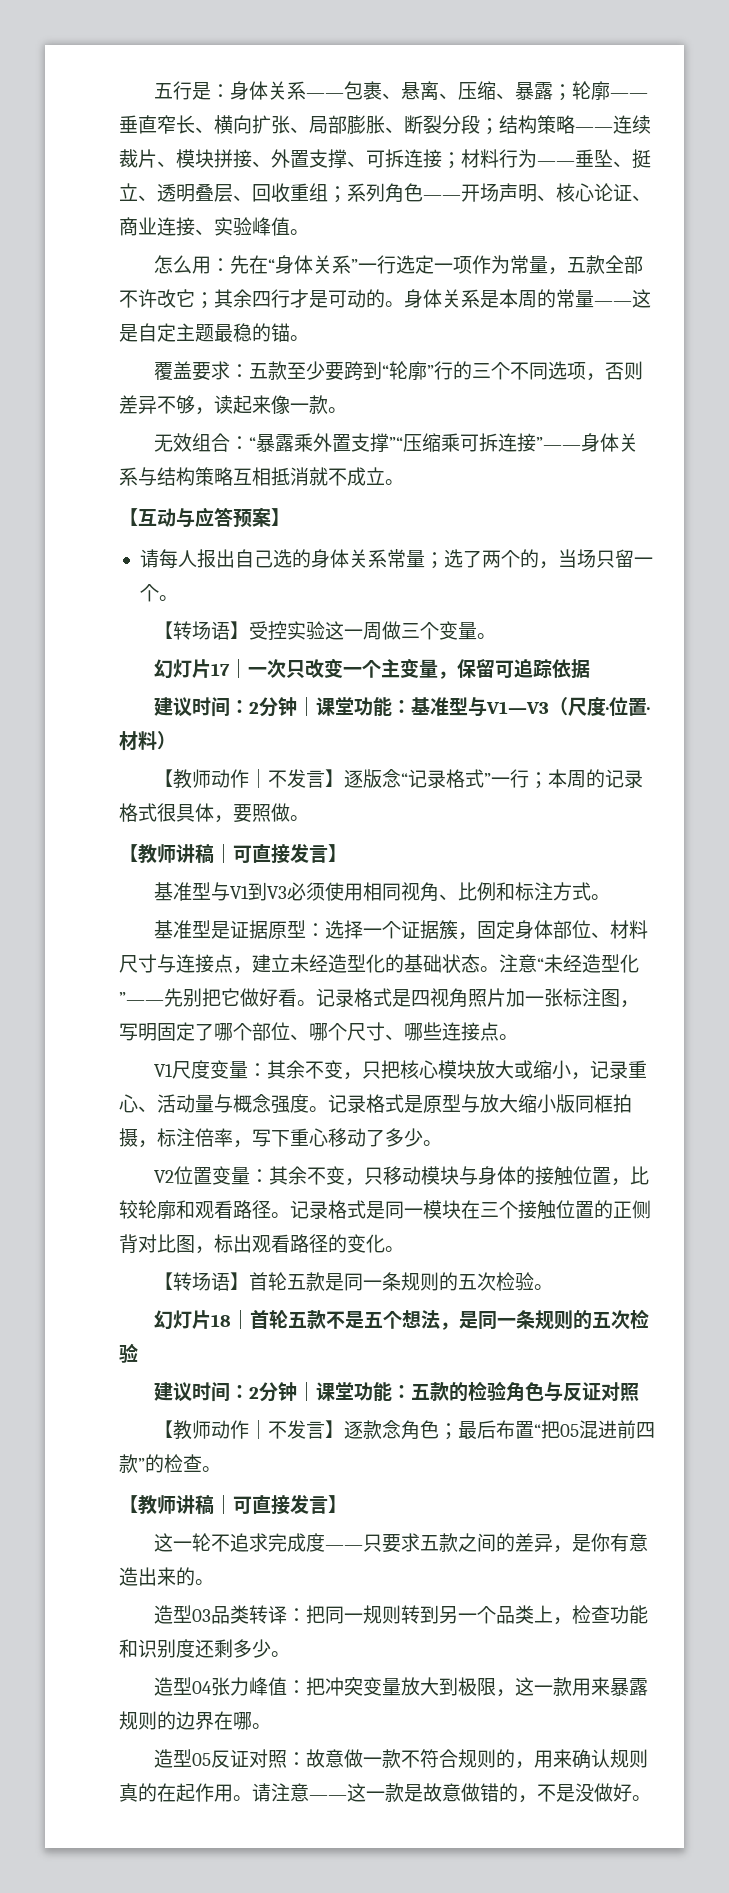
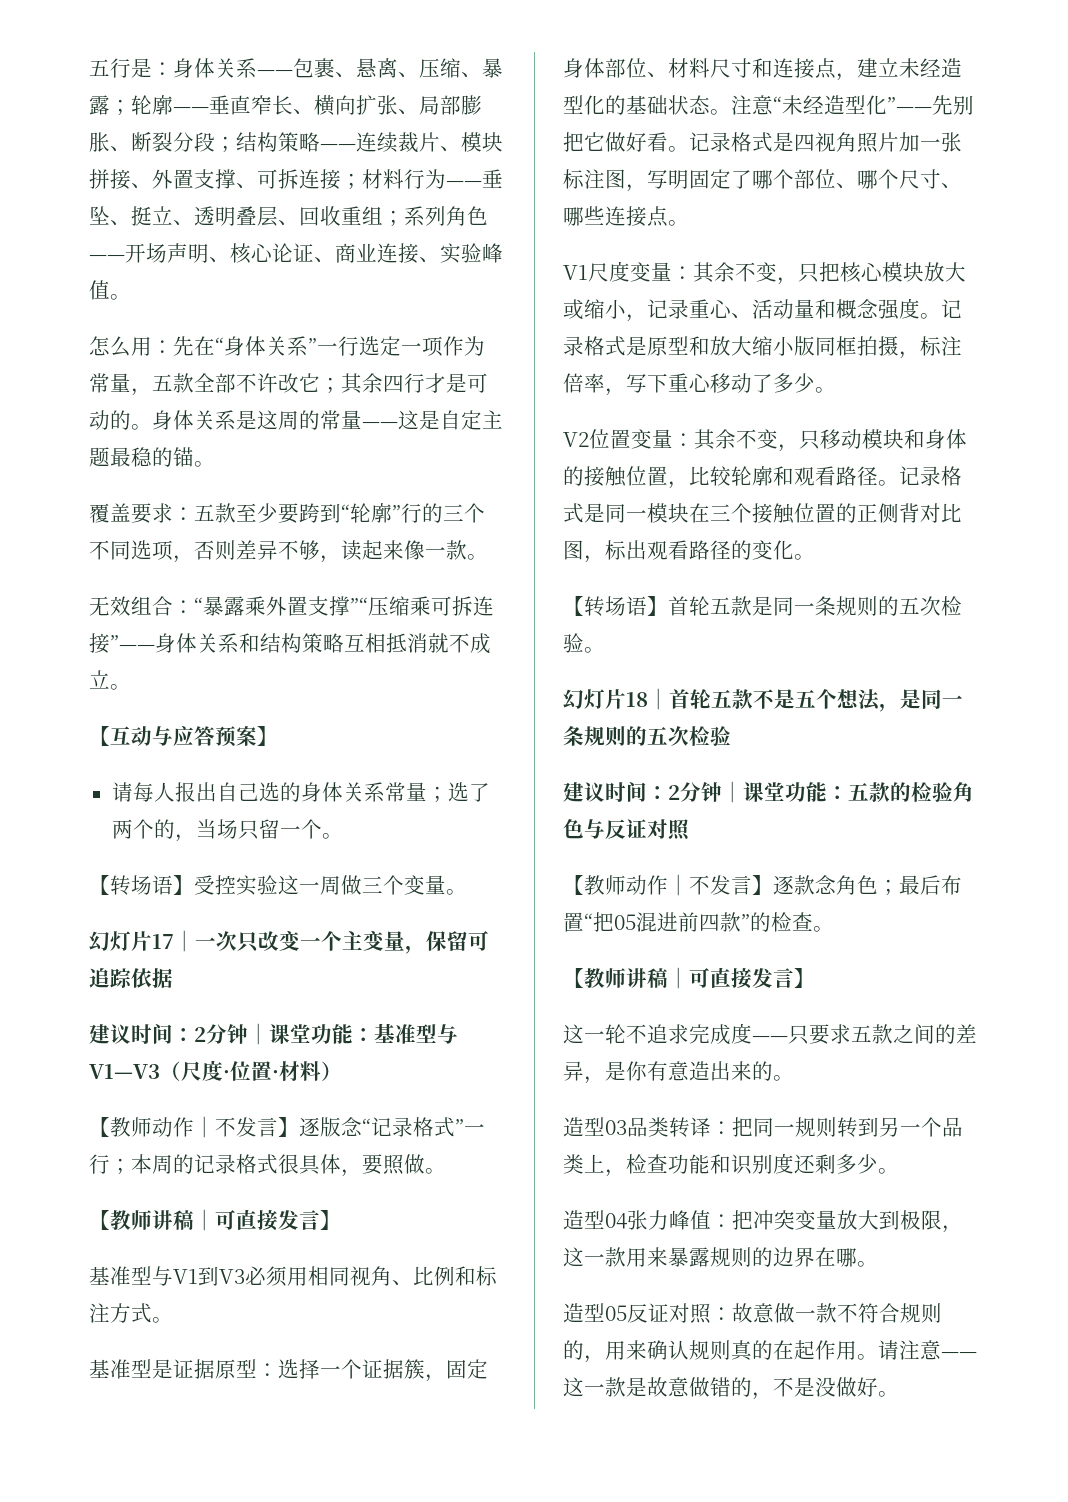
- 身体关系是本周的常量——这是自定主题最稳的锚。
+ 身体关系是这周的常量——这是自定主题最稳的锚。
- 无效组合：“暴露乘外置支撑”“压缩乘可拆连接”——身体关系与结构策略互相抵消就不成立。
+ 无效组合：“暴露乘外置支撑”“压缩乘可拆连接”——身体关系和结构策略互相抵消就不成立。
- 基准型与V1到V3必须使用相同视角、比例和标注方式。
+ 基准型与V1到V3必须用相同视角、比例和标注方式。
- 基准型是证据原型：选择一个证据簇，固定身体部位、材料尺寸与连接点，建立未经造型化的基础状态。
+ 基准型是证据原型：选择一个证据簇，固定身体部位、材料尺寸和连接点，建立未经造型化的基础状态。
- V1尺度变量：其余不变，只把核心模块放大或缩小，记录重心、活动量与概念强度。
+ V1尺度变量：其余不变，只把核心模块放大或缩小，记录重心、活动量和概念强度。
- 记录格式是原型与放大缩小版同框拍摄，标注倍率，写下重心移动了多少。
+ 记录格式是原型和放大缩小版同框拍摄，标注倍率，写下重心移动了多少。
- V2位置变量：其余不变，只移动模块与身体的接触位置，比较轮廓和观看路径。
+ V2位置变量：其余不变，只移动模块和身体的接触位置，比较轮廓和观看路径。

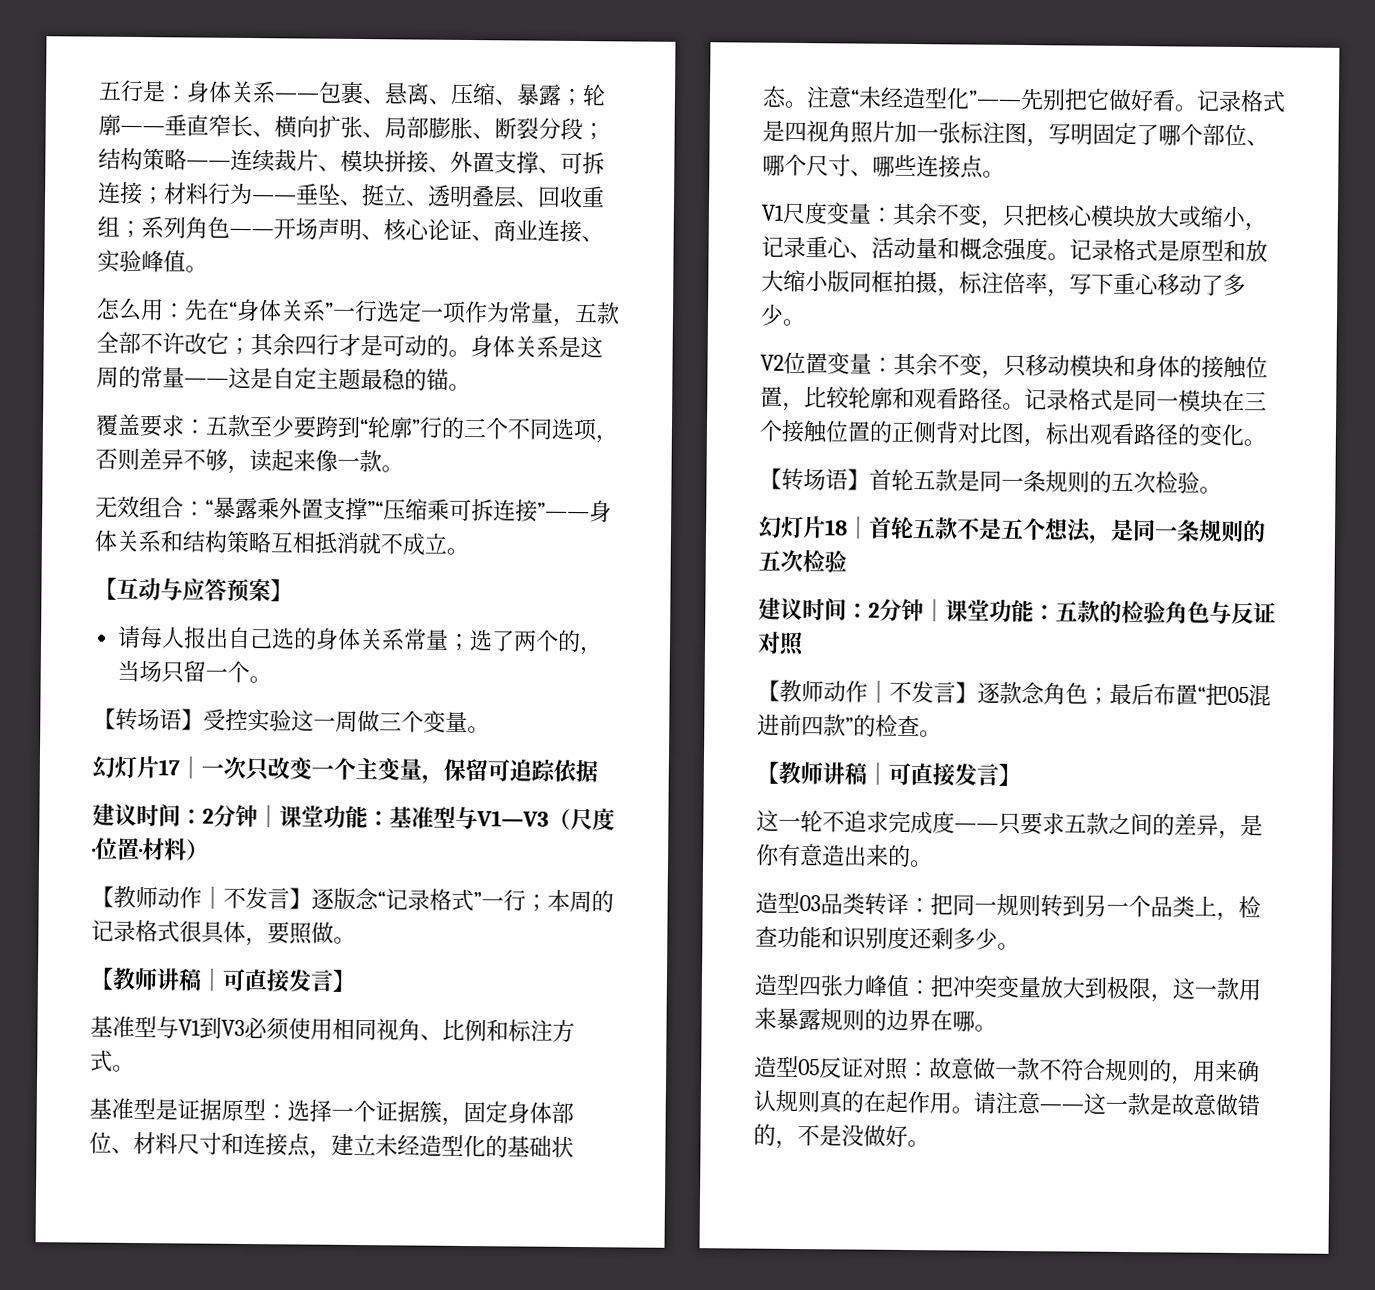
- 基准型与V1到V3必须用相同视角、比例和标注方式。
+ 基准型与V1到V3必须使用相同视角、比例和标注方式。
- 造型04张力峰值：把冲突变量放大到极限，这一款用来暴露规则的边界在哪。
+ 造型四张力峰值：把冲突变量放大到极限，这一款用来暴露规则的边界在哪。

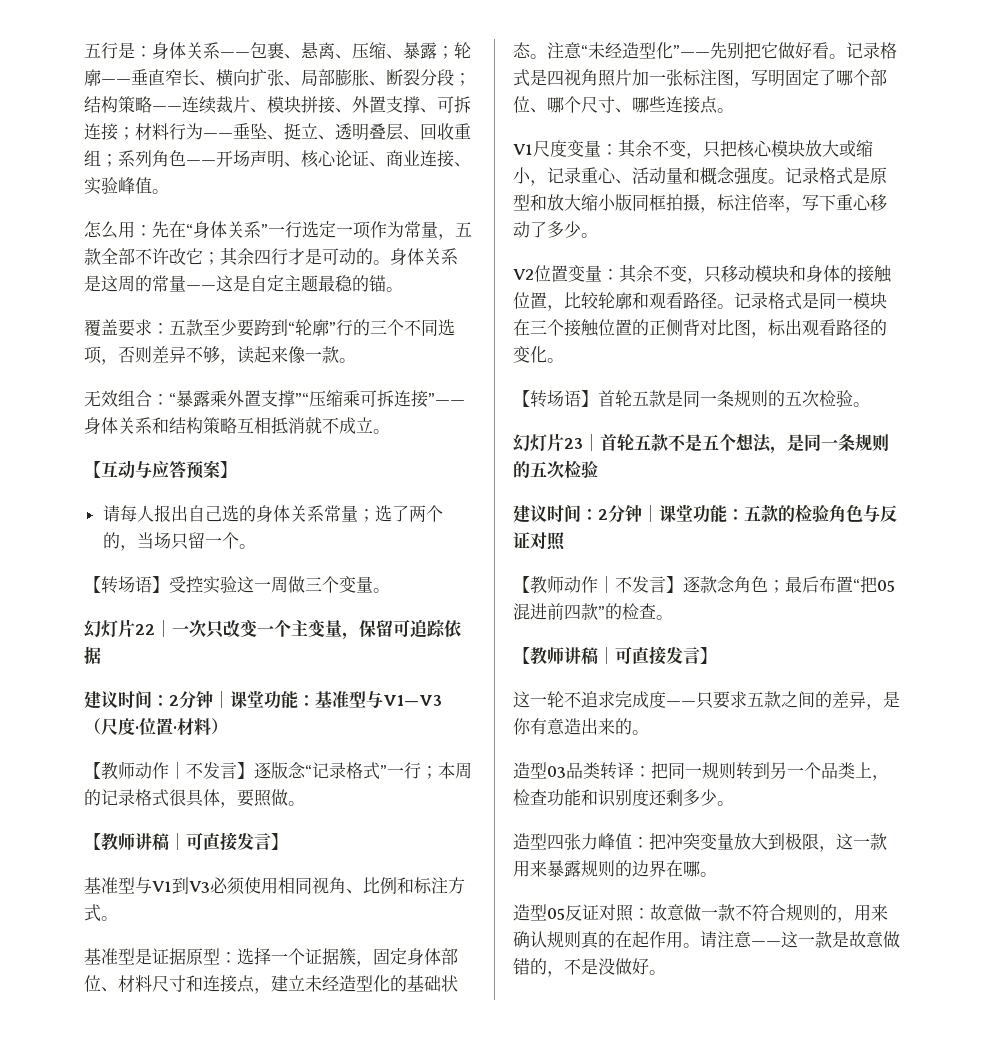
- 幻灯片17｜一次只改变一个主变量，保留可追踪依据
+ 幻灯片22｜一次只改变一个主变量，保留可追踪依据
- 幻灯片18｜首轮五款不是五个想法，是同一条规则的五次检验
+ 幻灯片23｜首轮五款不是五个想法，是同一条规则的五次检验

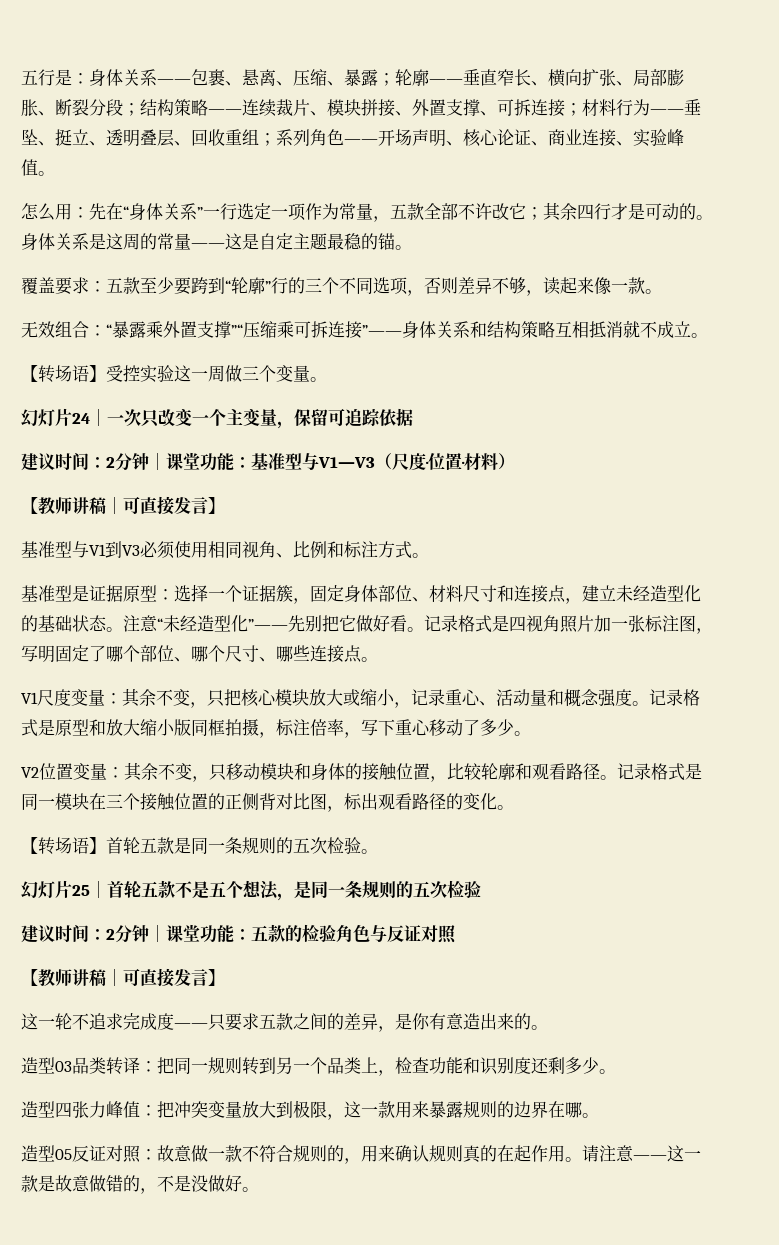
- 【互动与应答预案】
- 请每人报出自己选的身体关系常量；选了两个的，当场只留一个。
- 幻灯片22｜一次只改变一个主变量，保留可追踪依据
+ 幻灯片24｜一次只改变一个主变量，保留可追踪依据
- 【教师动作｜不发言】逐版念“记录格式”一行；本周的记录格式很具体，要照做。
- 幻灯片23｜首轮五款不是五个想法，是同一条规则的五次检验
+ 幻灯片25｜首轮五款不是五个想法，是同一条规则的五次检验
- 【教师动作｜不发言】逐款念角色；最后布置“把05混进前四款”的检查。

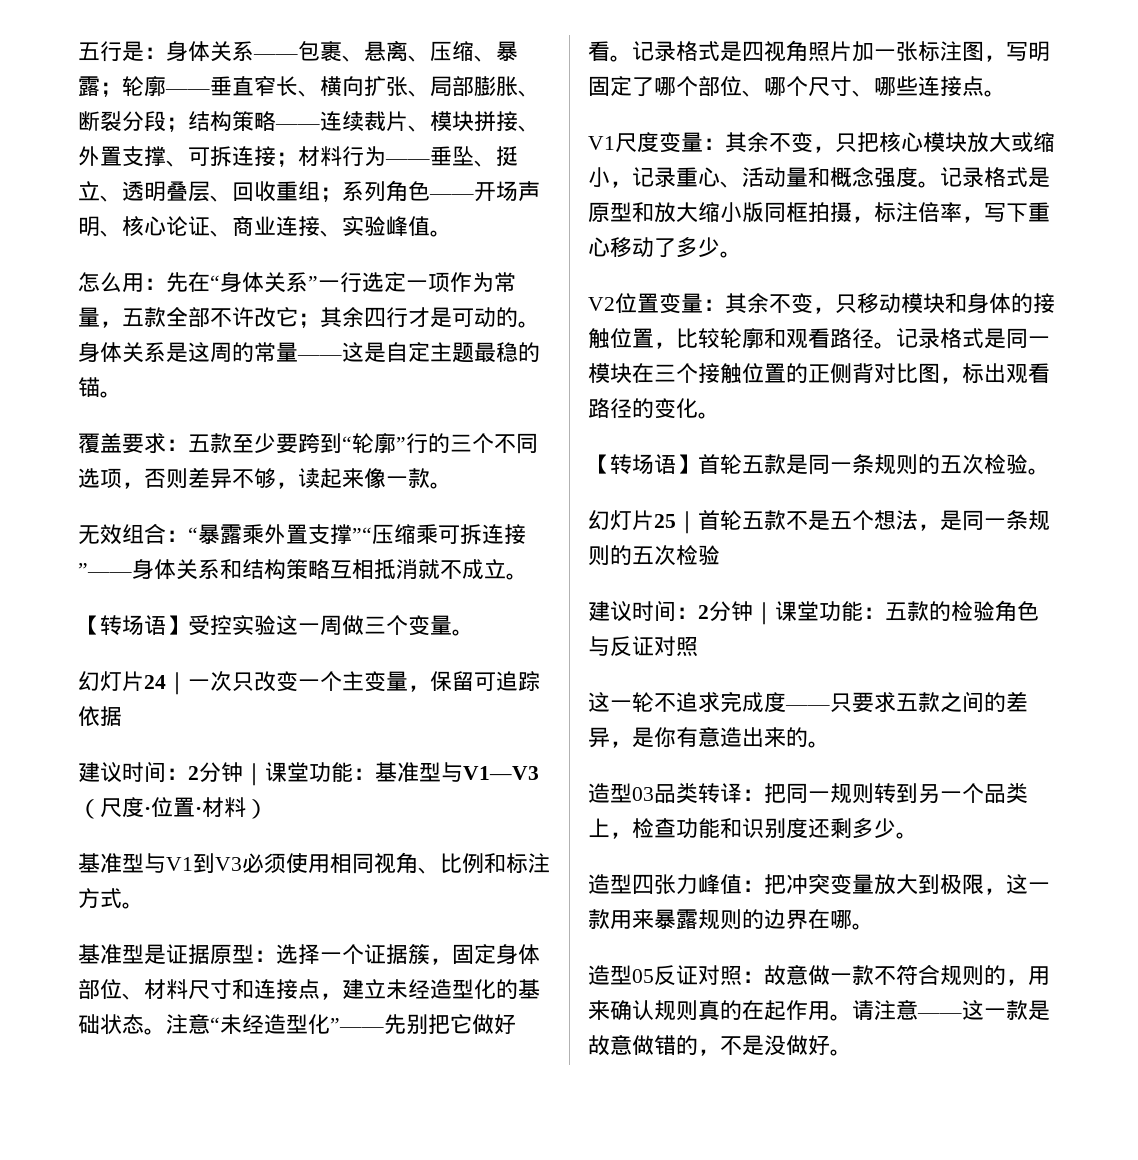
  建议时间：2分钟｜课堂功能：基准型与V1—V3（尺度·位置·材料）
- 【教师讲稿｜可直接发言】
  建议时间：2分钟｜课堂功能：五款的检验角色与反证对照
- 【教师讲稿｜可直接发言】

